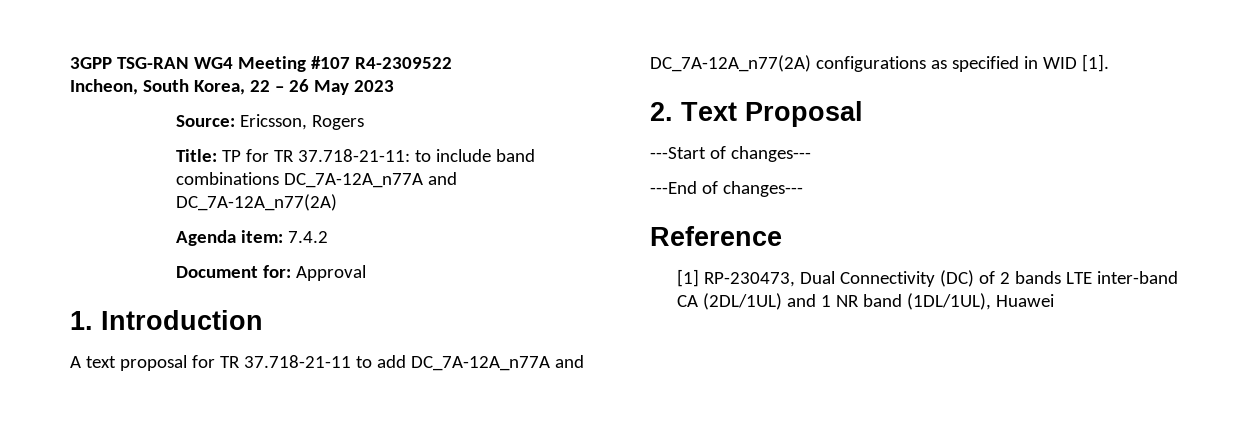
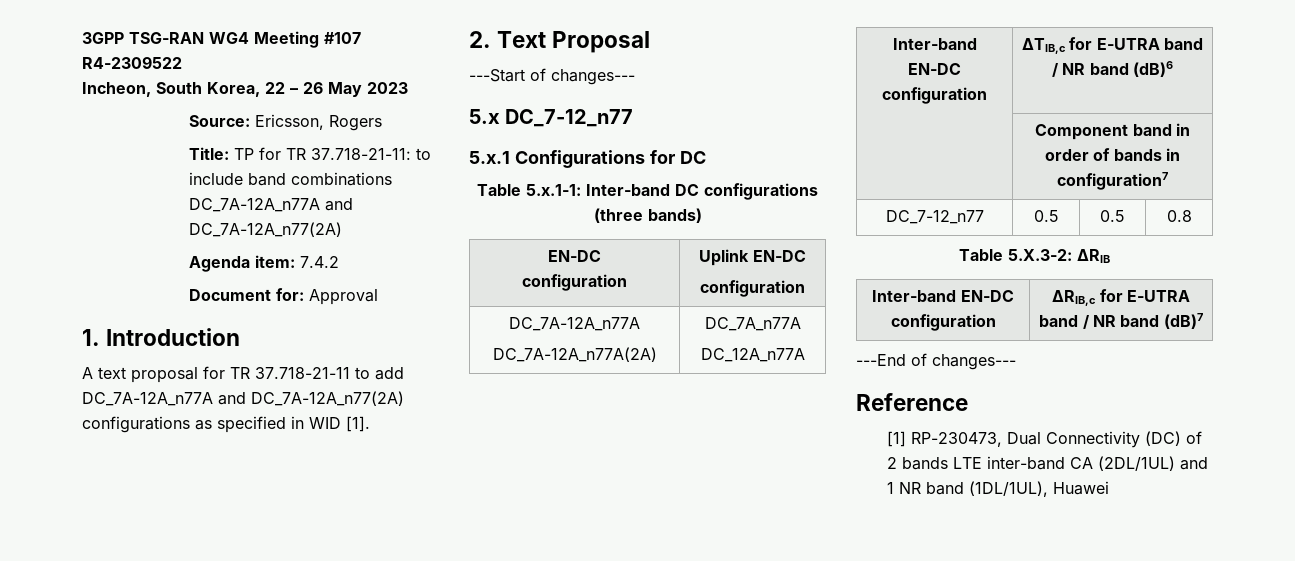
+ 5.x DC_7-12_n77
+ 5.x.1 Configurations for DC
+ Table 5.x.1-1: Inter-band DC configurations (three bands)
+ EN-DC
+ configuration | Uplink EN-DC
+ configuration
+ DC_7A-12A_n77A
+ DC_7A-12A_n77A(2A) | DC_7A_n77A
+ DC_12A_n77A
+ Inter-band EN-DC configuration | ΔTIB,c for E-UTRA band / NR band (dB)6
+ | Component band in order of bands in configuration7
+ DC_7-12_n77 | 0.5 | 0.5 | 0.8
+ Table 5.X.3-2: ΔRIB
+ Inter-band EN-DC configuration | ΔRIB,c for E-UTRA band / NR band (dB)7

